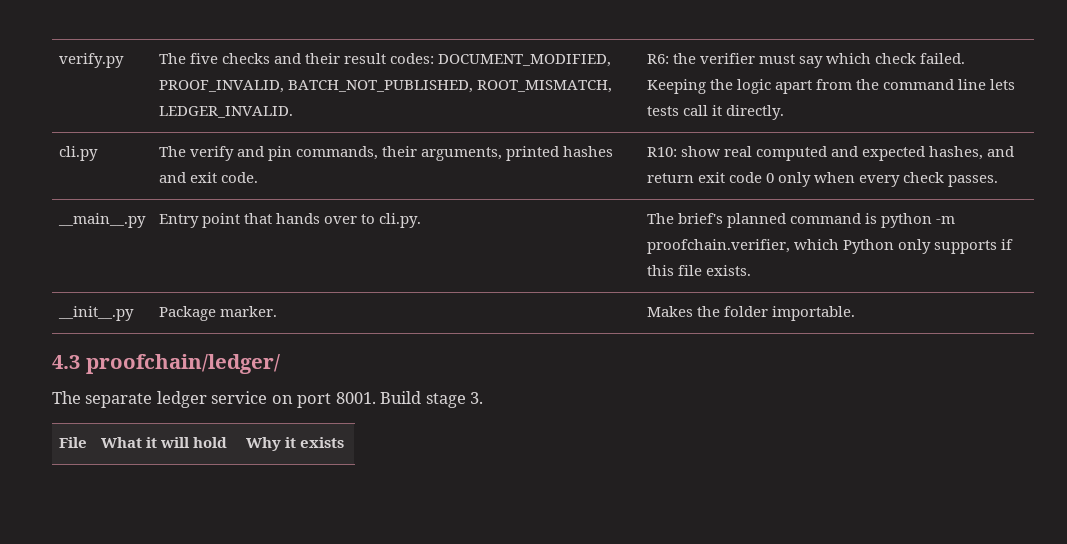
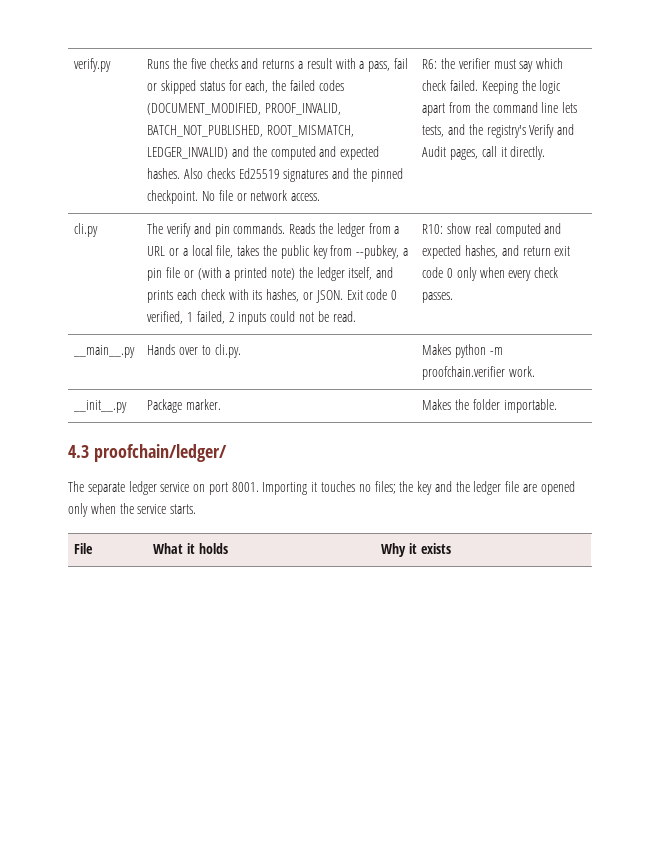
- The five checks and their result codes: DOCUMENT_MODIFIED, PROOF_INVALID, BATCH_NOT_PUBLISHED, ROOT_MISMATCH, LEDGER_INVALID.
+ Runs the five checks and returns a result with a pass, fail or skipped status for each, the failed codes (DOCUMENT_MODIFIED, PROOF_INVALID, BATCH_NOT_PUBLISHED, ROOT_MISMATCH, LEDGER_INVALID) and the computed and expected hashes. Also checks Ed25519 signatures and the pinned checkpoint. No file or network access.
- Keeping the logic apart from the command line lets tests call it directly.
+ Keeping the logic apart from the command line lets tests, and the registry's Verify and Audit pages, call it directly.
- The verify and pin commands, their arguments, printed hashes and exit code.
+ The verify and pin commands. Reads the ledger from a URL or a local file, takes the public key from --pubkey, a pin file or (with a printed note) the ledger itself, and prints each check with its hashes, or JSON. Exit code 0 verified, 1 failed, 2 inputs could not be read.
- __main__.py | Entry point that hands over to cli.py. | The brief's planned command is python -m proofchain.verifier, which Python only supports if this file exists.
+ __main__.py | Hands over to cli.py. | Makes python -m proofchain.verifier work.
- Build stage 3.
+ Importing it touches no files; the key and the ledger file are opened only when the service starts.
- File | What it will hold | Why it exists
+ File | What it holds | Why it exists

